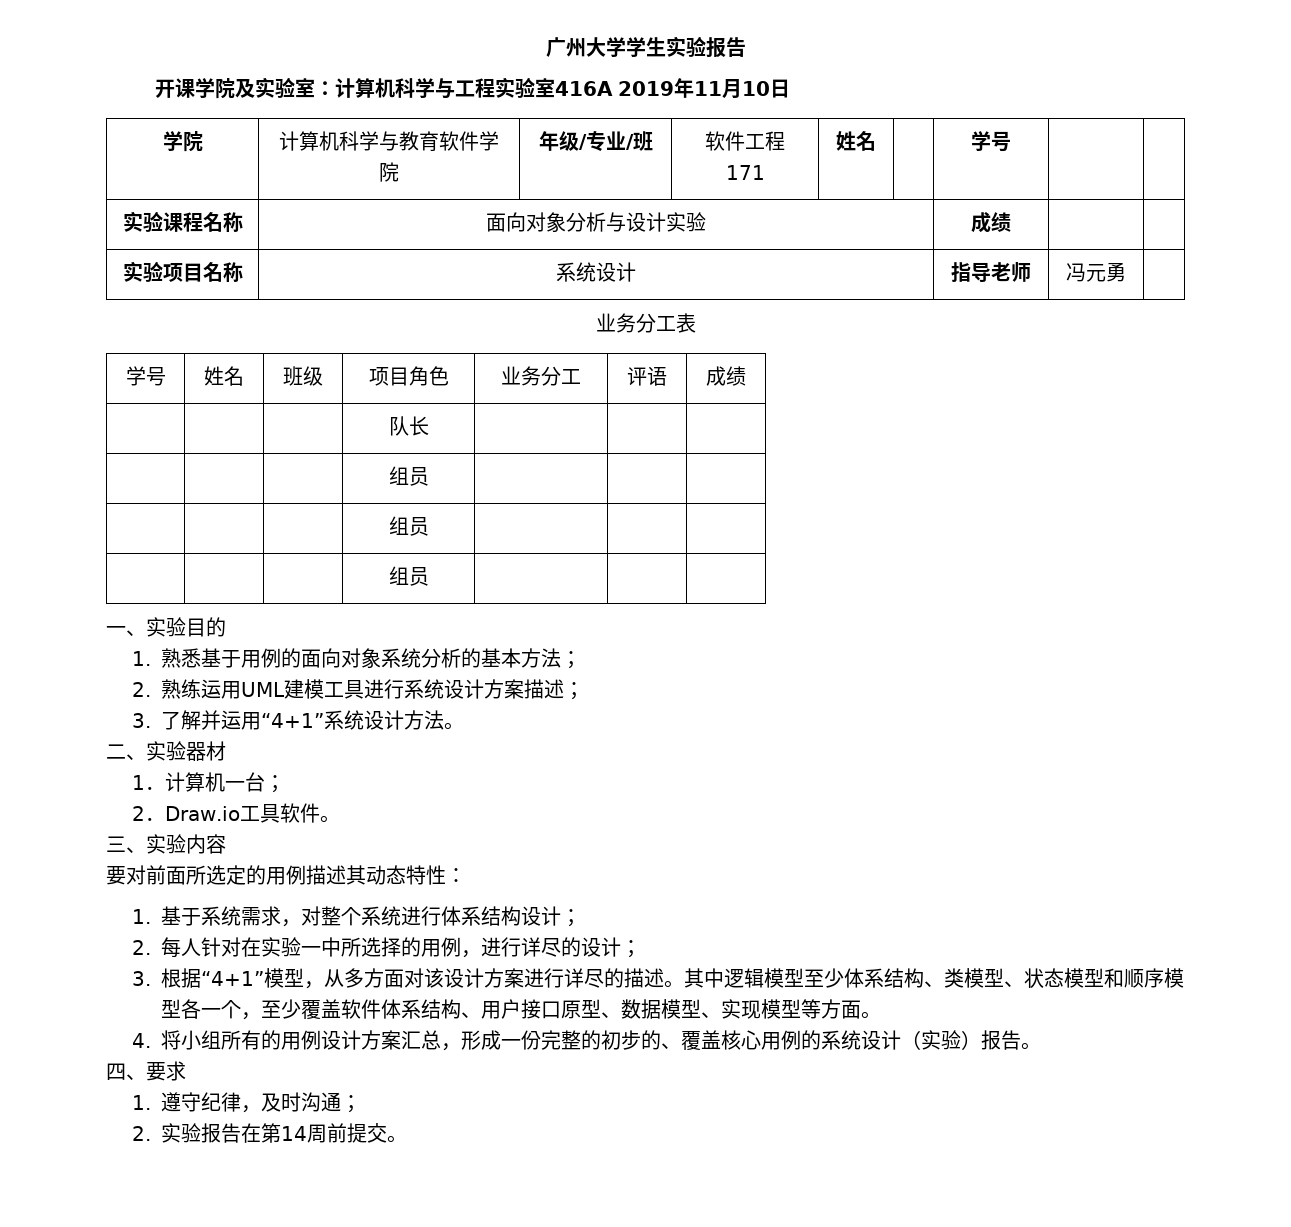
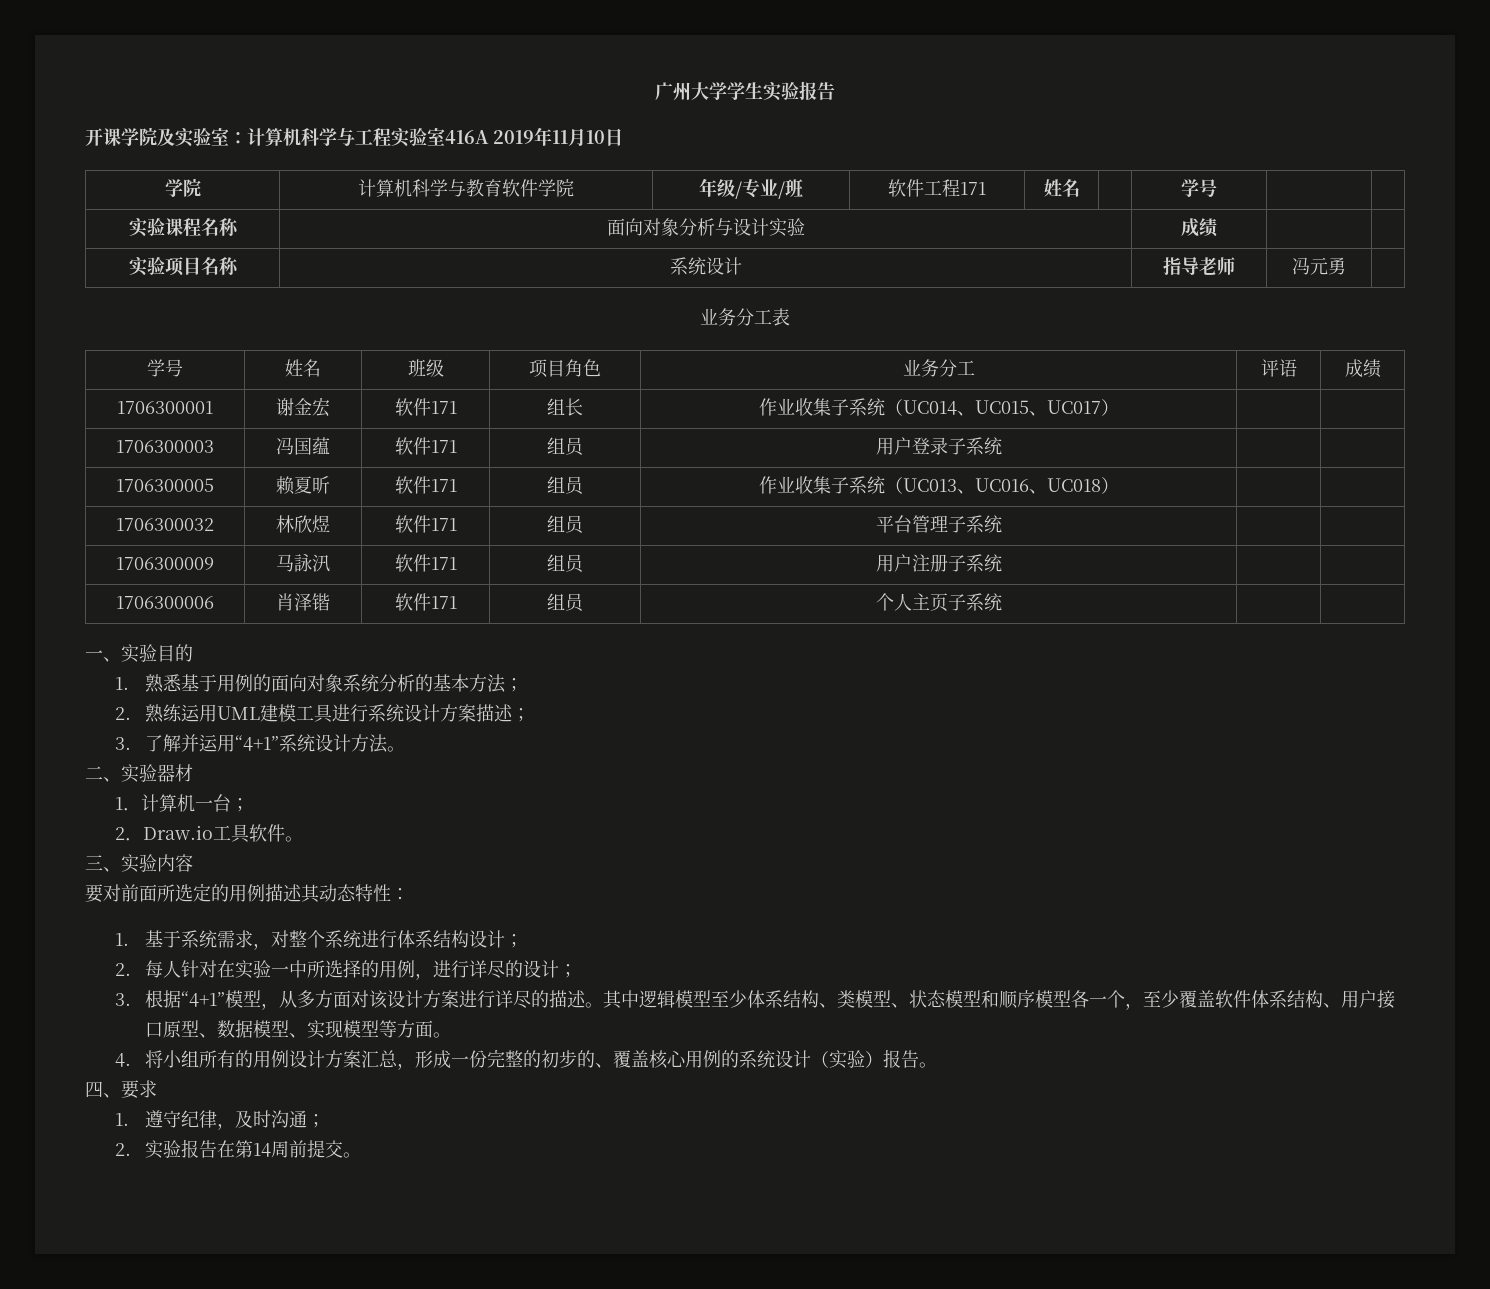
- | | | 队长 | | |
- | | | 组员 | | |
- | | | 组员 | | |
- | | | 组员 | | |
+ 1706300001 | 谢金宏 | 软件171 | 组长 | 作业收集子系统（UC014、UC015、UC017） | |
+ 1706300003 | 冯国蕴 | 软件171 | 组员 | 用户登录子系统 | |
+ 1706300005 | 赖夏昕 | 软件171 | 组员 | 作业收集子系统（UC013、UC016、UC018） | |
+ 1706300032 | 林欣煜 | 软件171 | 组员 | 平台管理子系统 | |
+ 1706300009 | 马詠汛 | 软件171 | 组员 | 用户注册子系统 | |
+ 1706300006 | 肖泽锴 | 软件171 | 组员 | 个人主页子系统 | |

